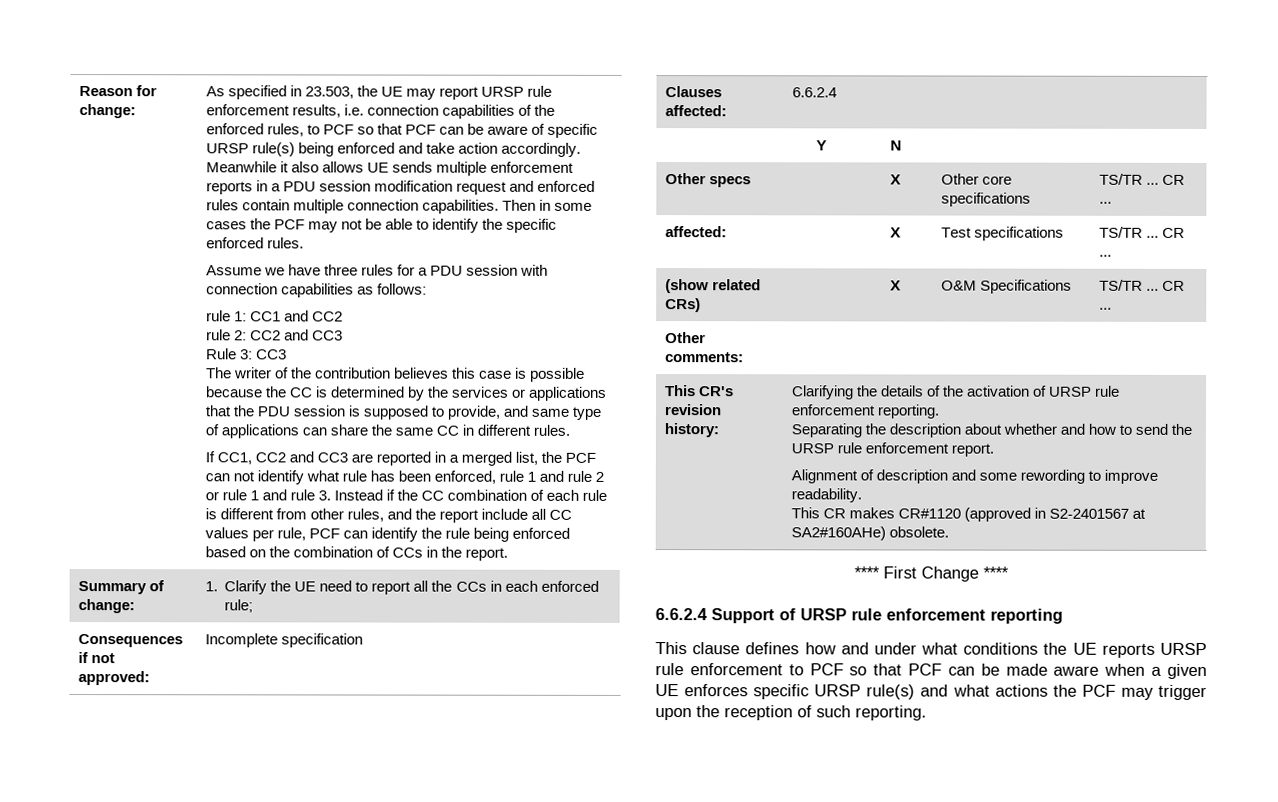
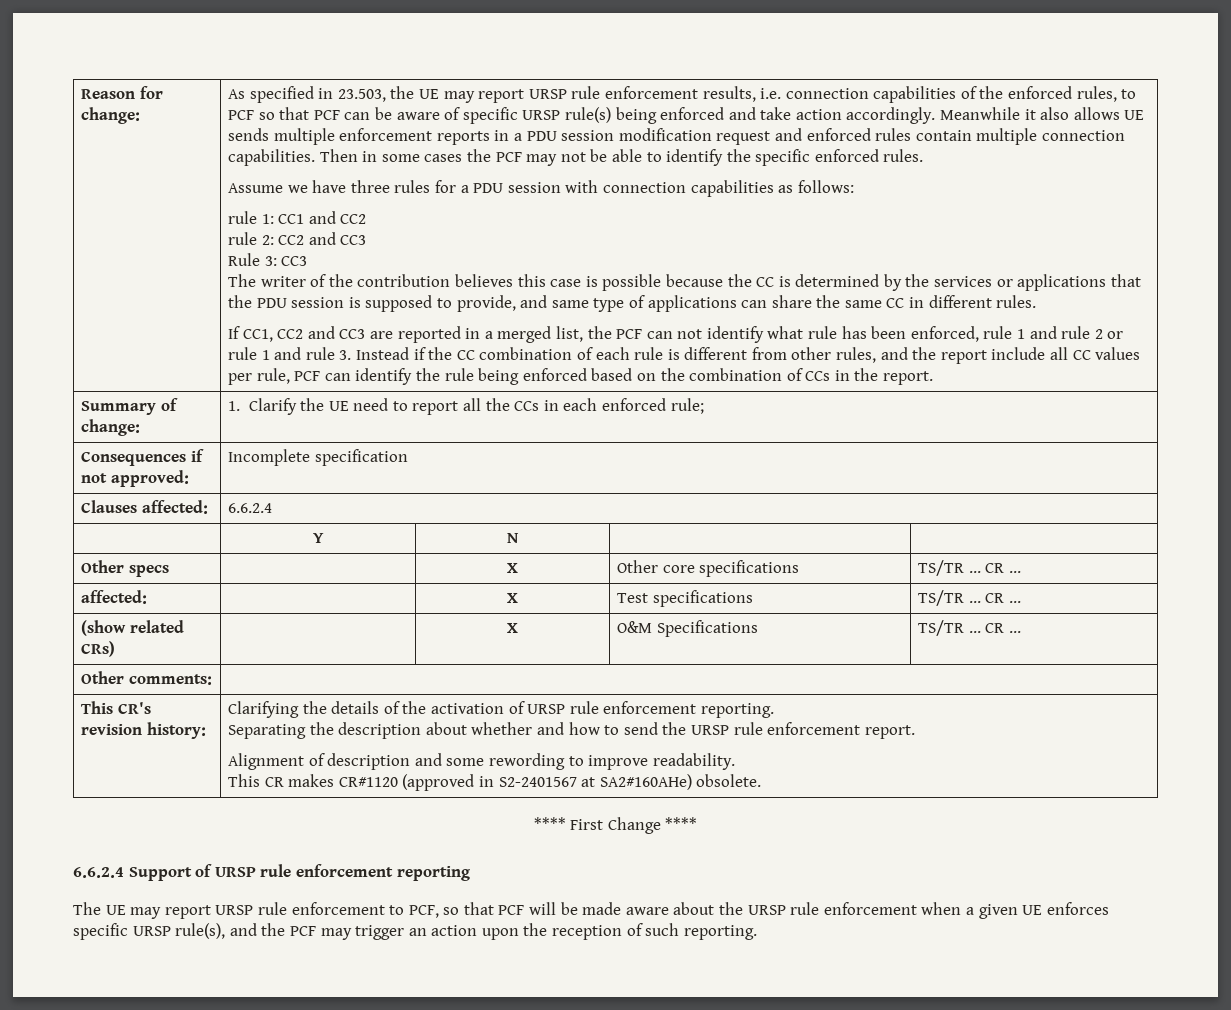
- This clause defines how and under what conditions the UE reports URSP rule enforcement to PCF so that PCF can be made aware when a given UE enforces specific URSP rule(s) and what actions the PCF may trigger upon the reception of such reporting.
+ The UE may report URSP rule enforcement to PCF, so that PCF will be made aware about the URSP rule enforcement when a given UE enforces specific URSP rule(s), and the PCF may trigger an action upon the reception of such reporting.

